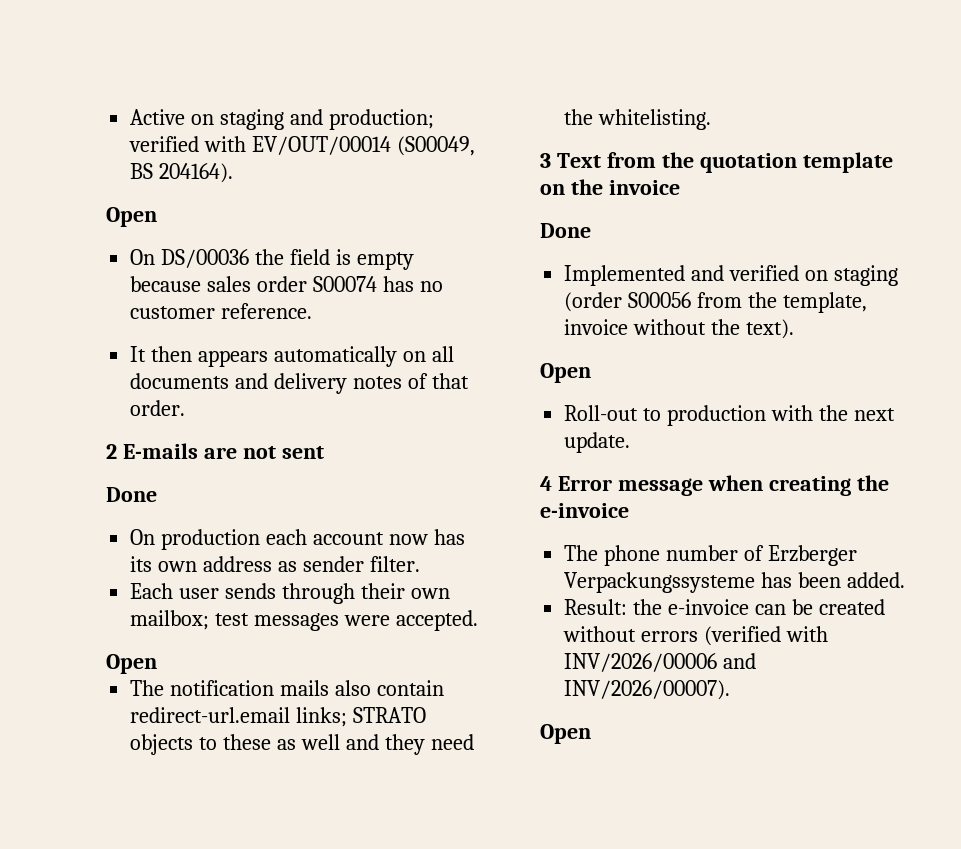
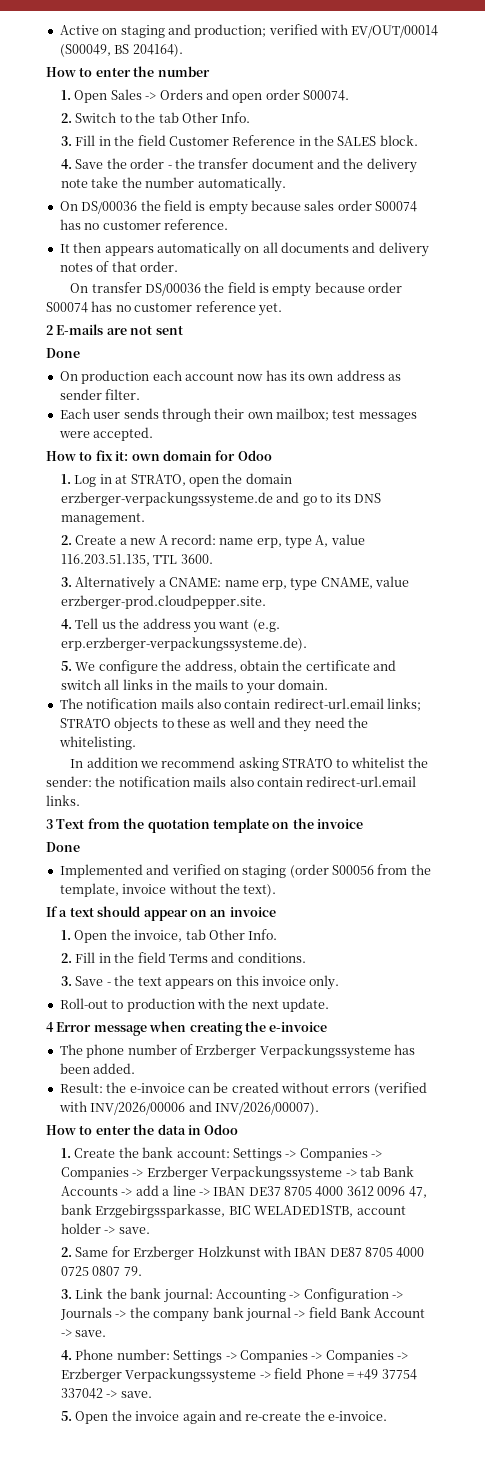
  Active on staging and production; verified with EV/OUT/00014 (S00049, BS 204164).
- Open
+ How to enter the number
+ 1. Open Sales -> Orders and open order S00074.
+ 2. Switch to the tab Other Info.
+ 3. Fill in the field Customer Reference in the SALES block.
+ 4. Save the order - the transfer document and the delivery note take the number automatically.
+ On transfer DS/00036 the field is empty because order S00074 has no customer reference yet.
  Each user sends through their own mailbox; test messages were accepted.
- Open
+ How to fix it: own domain for Odoo
+ 1. Log in at STRATO, open the domain erzberger-verpackungssysteme.de and go to its DNS management.
+ 2. Create a new A record: name erp, type A, value 116.203.51.135, TTL 3600.
+ 3. Alternatively a CNAME: name erp, type CNAME, value erzberger-prod.cloudpepper.site.
+ 4. Tell us the address you want (e.g. erp.erzberger-verpackungssysteme.de).
+ 5. We configure the address, obtain the certificate and switch all links in the mails to your domain.
+ In addition we recommend asking STRATO to whitelist the sender: the notification mails also contain redirect-url.email links.
  Implemented and verified on staging (order S00056 from the template, invoice without the text).
- Open
+ If a text should appear on an invoice
+ 1. Open the invoice, tab Other Info.
+ 2. Fill in the field Terms and conditions.
+ 3. Save - the text appears on this invoice only.
  Result: the e-invoice can be created without errors (verified with INV/2026/00006 and INV/2026/00007).
- Open
+ How to enter the data in Odoo
+ 1. Create the bank account: Settings -> Companies -> Companies -> Erzberger Verpackungssysteme -> tab Bank Accounts -> add a line -> IBAN DE37 8705 4000 3612 0096 47, bank Erzgebirgssparkasse, BIC WELADED1STB, account holder -> save.
+ 2. Same for Erzberger Holzkunst with IBAN DE87 8705 4000 0725 0807 79.
+ 3. Link the bank journal: Accounting -> Configuration -> Journals -> the company bank journal -> field Bank Account -> save.
+ 4. Phone number: Settings -> Companies -> Companies -> Erzberger Verpackungssysteme -> field Phone = +49 37754 337042 -> save.
+ 5. Open the invoice again and re-create the e-invoice.

